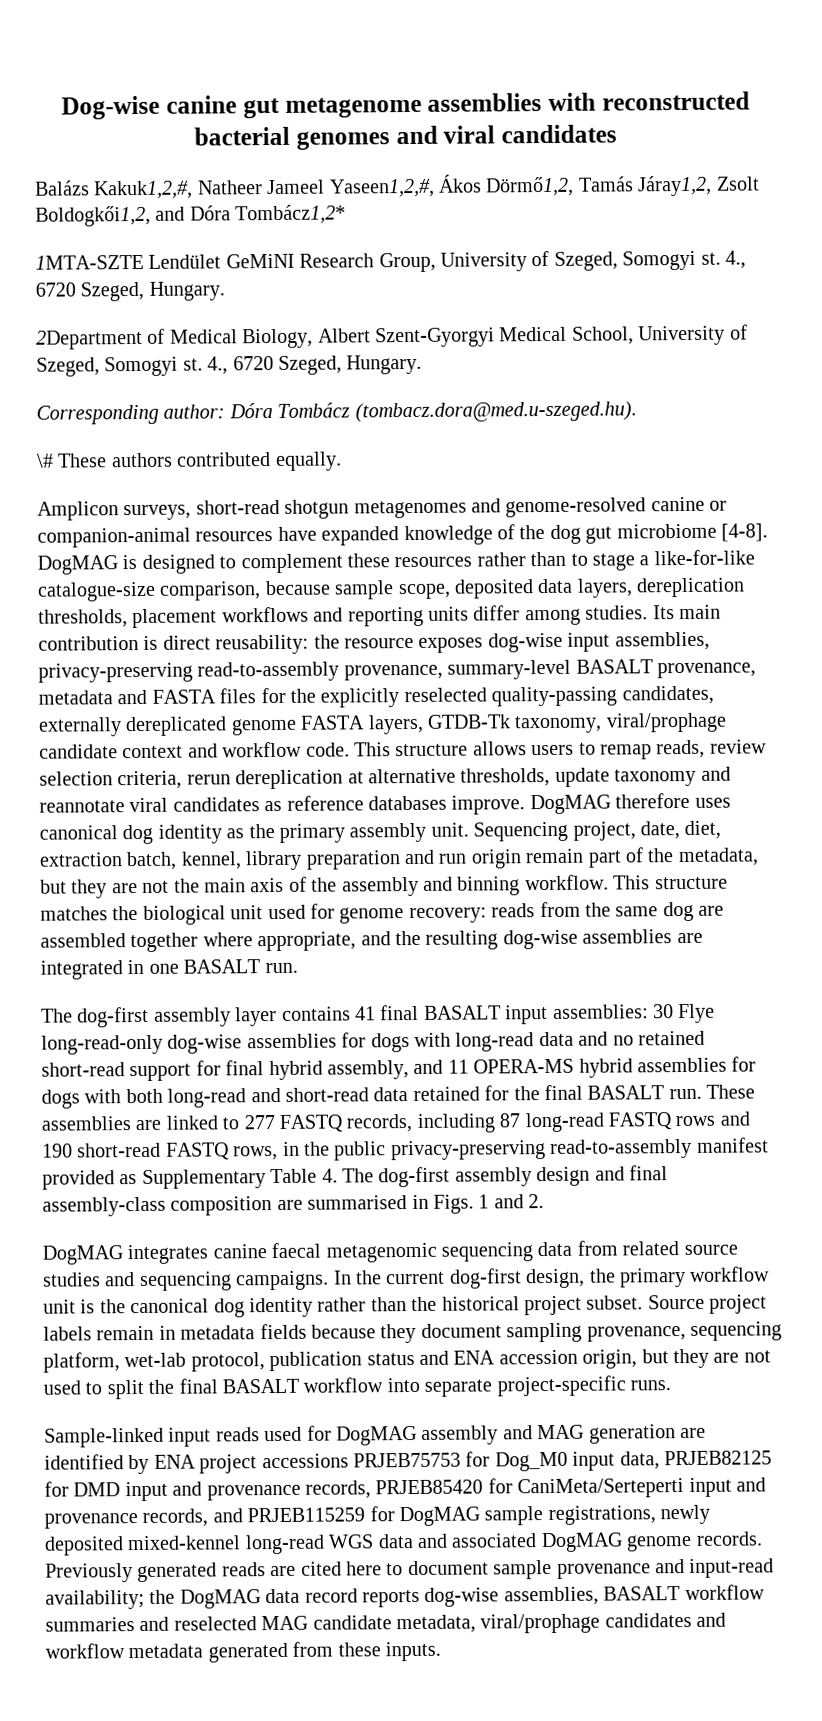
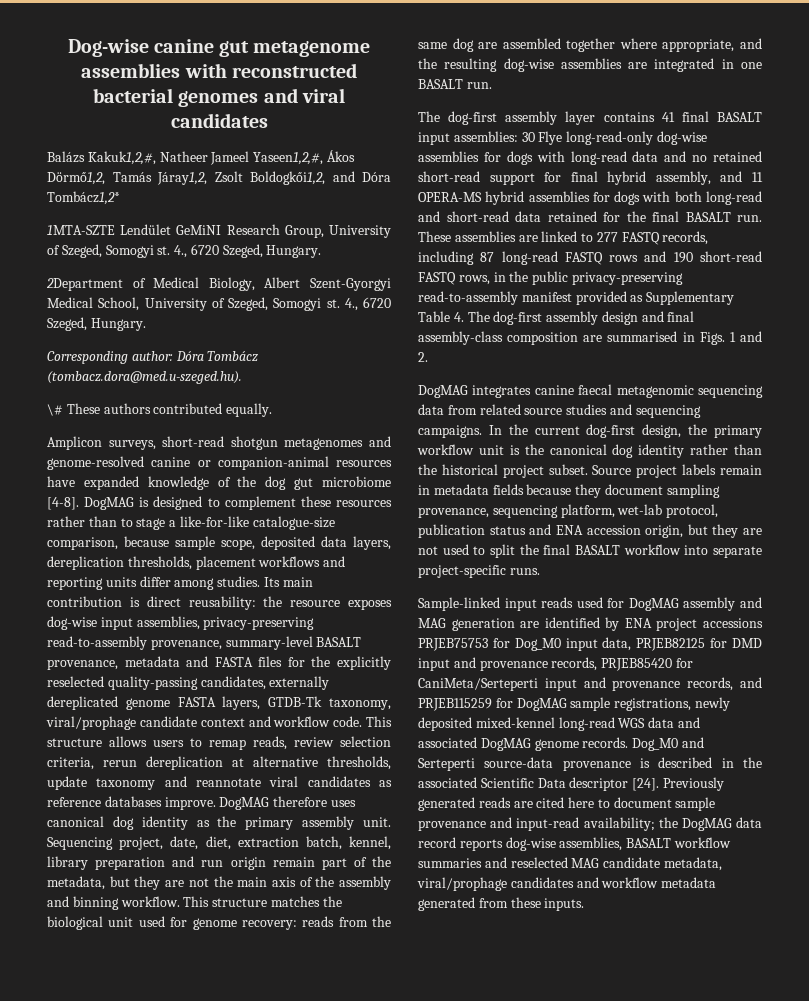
+ Dog_M0 and Serteperti source-data provenance is described in the associated Scientific Data descriptor [24].

